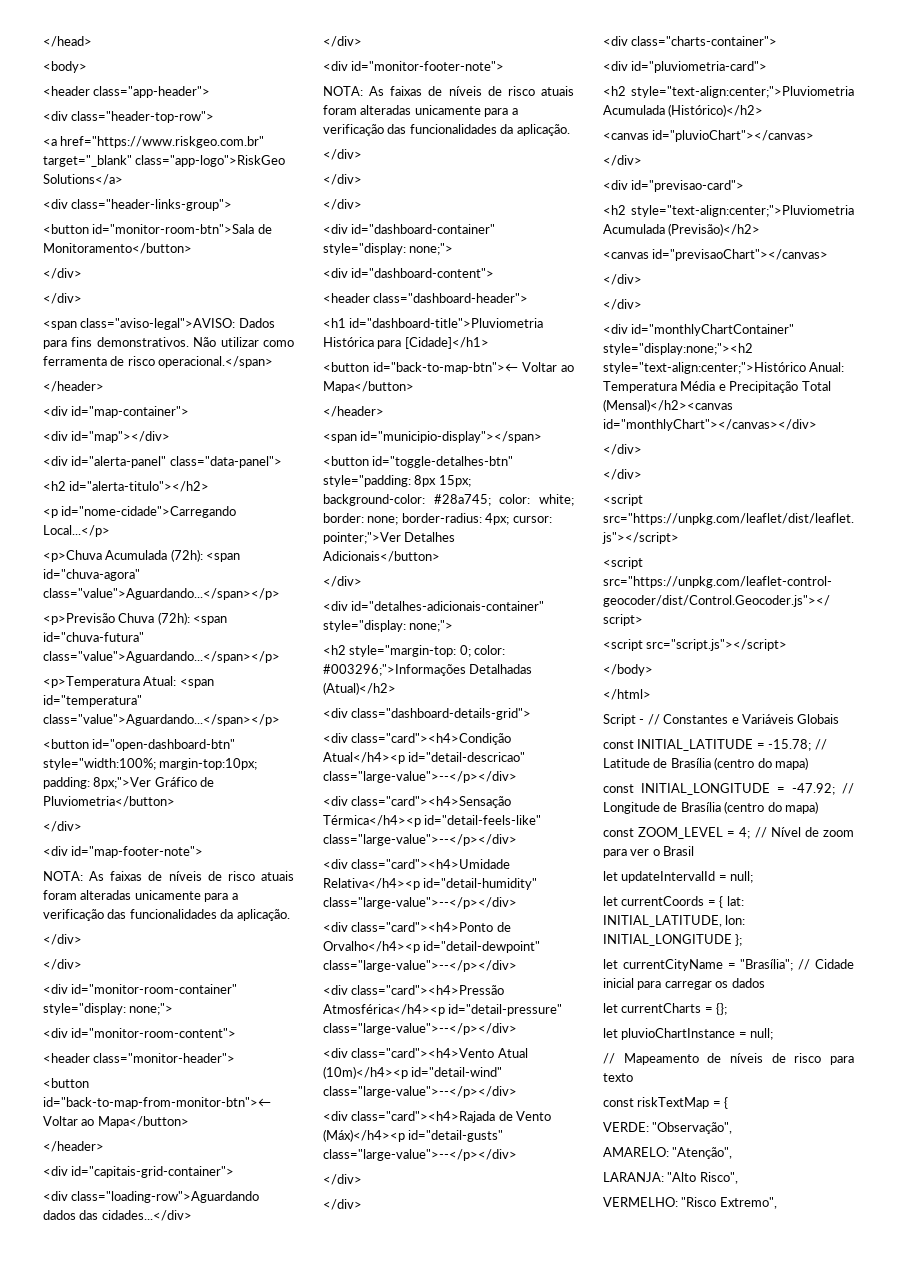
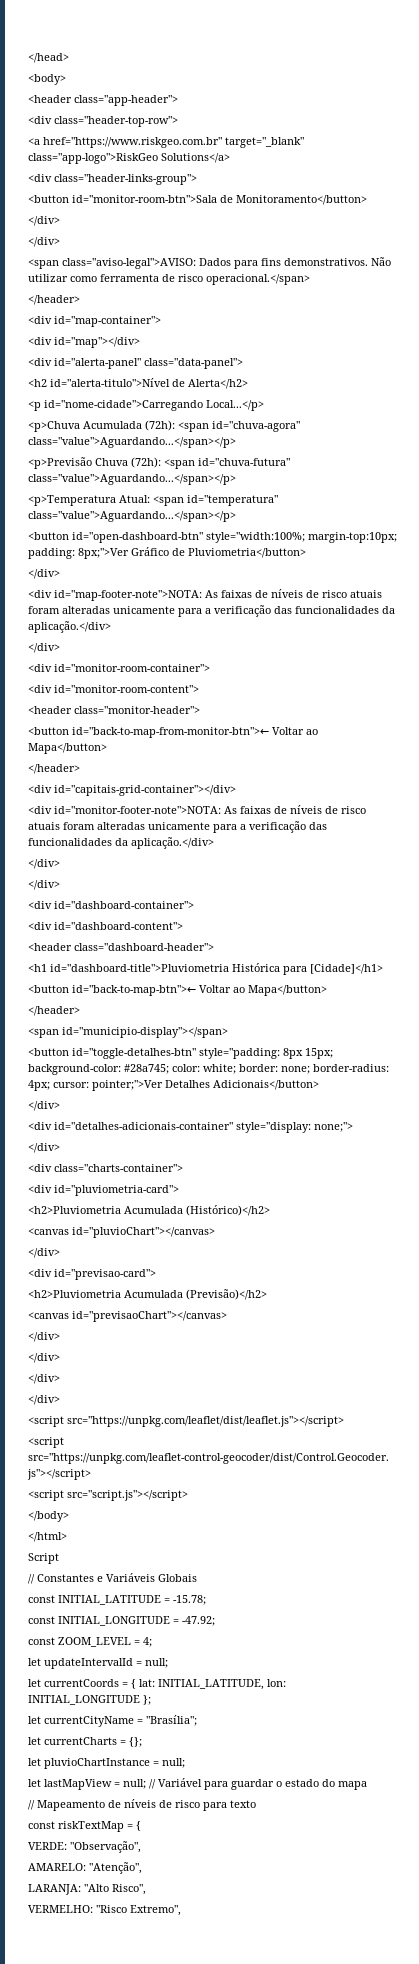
- <h2 id="alerta-titulo"></h2>
+ <h2 id="alerta-titulo">Nível de Alerta</h2>
- <div id="map-footer-note">
- NOTA: As faixas de níveis de risco atuais foram alteradas unicamente para a verificação das funcionalidades da aplicação.
+ <div id="map-footer-note">NOTA: As faixas de níveis de risco atuais foram alteradas unicamente para a verificação das funcionalidades da aplicação.</div>
  </div>
- </div>
- <div id="monitor-room-container" style="display: none;">
+ <div id="monitor-room-container">
- <div id="capitais-grid-container">
- <div class="loading-row">Aguardando dados das cidades...</div>
- </div>
- <div id="monitor-footer-note">
- NOTA: As faixas de níveis de risco atuais foram alteradas unicamente para a verificação das funcionalidades da aplicação.
+ <div id="capitais-grid-container"></div>
+ <div id="monitor-footer-note">NOTA: As faixas de níveis de risco atuais foram alteradas unicamente para a verificação das funcionalidades da aplicação.</div>
  </div>
  </div>
- </div>
- <div id="dashboard-container" style="display: none;">
+ <div id="dashboard-container">
- <h2 style="margin-top: 0; color: #003296;">Informações Detalhadas (Atual)</h2>
- <div class="dashboard-details-grid">
- <div class="card"><h4>Condição Atual</h4><p id="detail-descricao" class="large-value">--</p></div>
- <div class="card"><h4>Sensação Térmica</h4><p id="detail-feels-like" class="large-value">--</p></div>
- <div class="card"><h4>Umidade Relativa</h4><p id="detail-humidity" class="large-value">--</p></div>
- <div class="card"><h4>Ponto de Orvalho</h4><p id="detail-dewpoint" class="large-value">--</p></div>
- <div class="card"><h4>Pressão Atmosférica</h4><p id="detail-pressure" class="large-value">--</p></div>
- <div class="card"><h4>Vento Atual (10m)</h4><p id="detail-wind" class="large-value">--</p></div>
- <div class="card"><h4>Rajada de Vento (Máx)</h4><p id="detail-gusts" class="large-value">--</p></div>
- </div>
- <h2 style="text-align:center;">Pluviometria Acumulada (Histórico)</h2>
+ <h2>Pluviometria Acumulada (Histórico)</h2>
- <h2 style="text-align:center;">Pluviometria Acumulada (Previsão)</h2>
+ <h2>Pluviometria Acumulada (Previsão)</h2>
- <div id="monthlyChartContainer" style="display:none;"><h2 style="text-align:center;">Histórico Anual: Temperatura Média e Precipitação Total (Mensal)</h2><canvas id="monthlyChart"></canvas></div>
- Script - // Constantes e Variáveis Globais
+ Script
+ // Constantes e Variáveis Globais
- const INITIAL_LATITUDE = -15.78; // Latitude de Brasília (centro do mapa)
- const INITIAL_LONGITUDE = -47.92; // Longitude de Brasília (centro do mapa)
- const ZOOM_LEVEL = 4; // Nível de zoom para ver o Brasil
+ const INITIAL_LATITUDE = -15.78;
+ const INITIAL_LONGITUDE = -47.92;
+ const ZOOM_LEVEL = 4;
- let currentCityName = "Brasília"; // Cidade inicial para carregar os dados
+ let currentCityName = "Brasília";
+ let lastMapView = null; // Variável para guardar o estado do mapa

